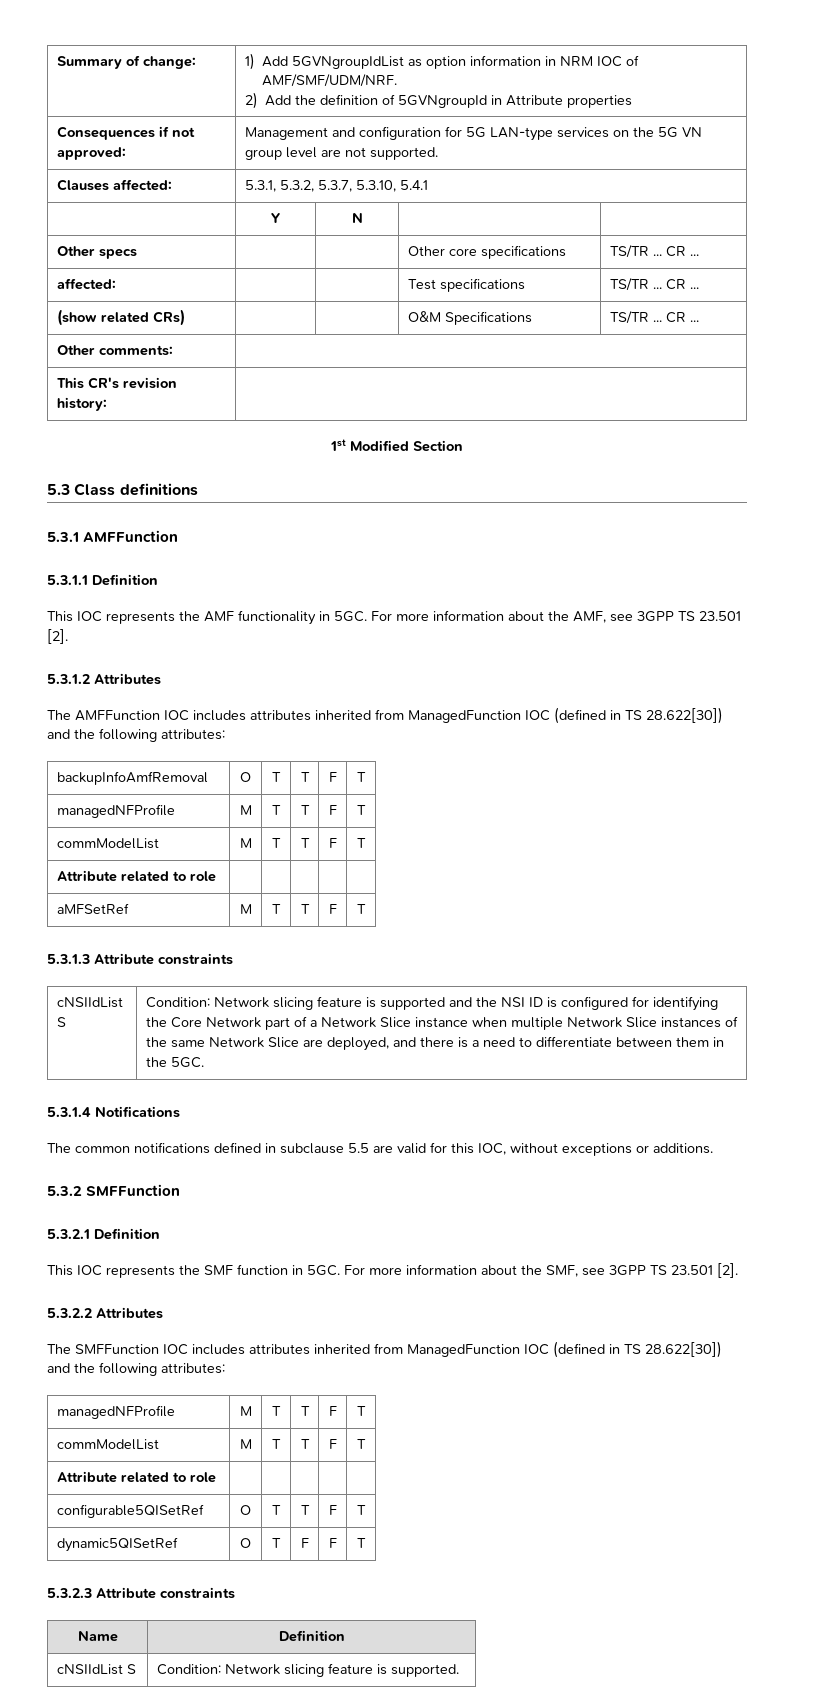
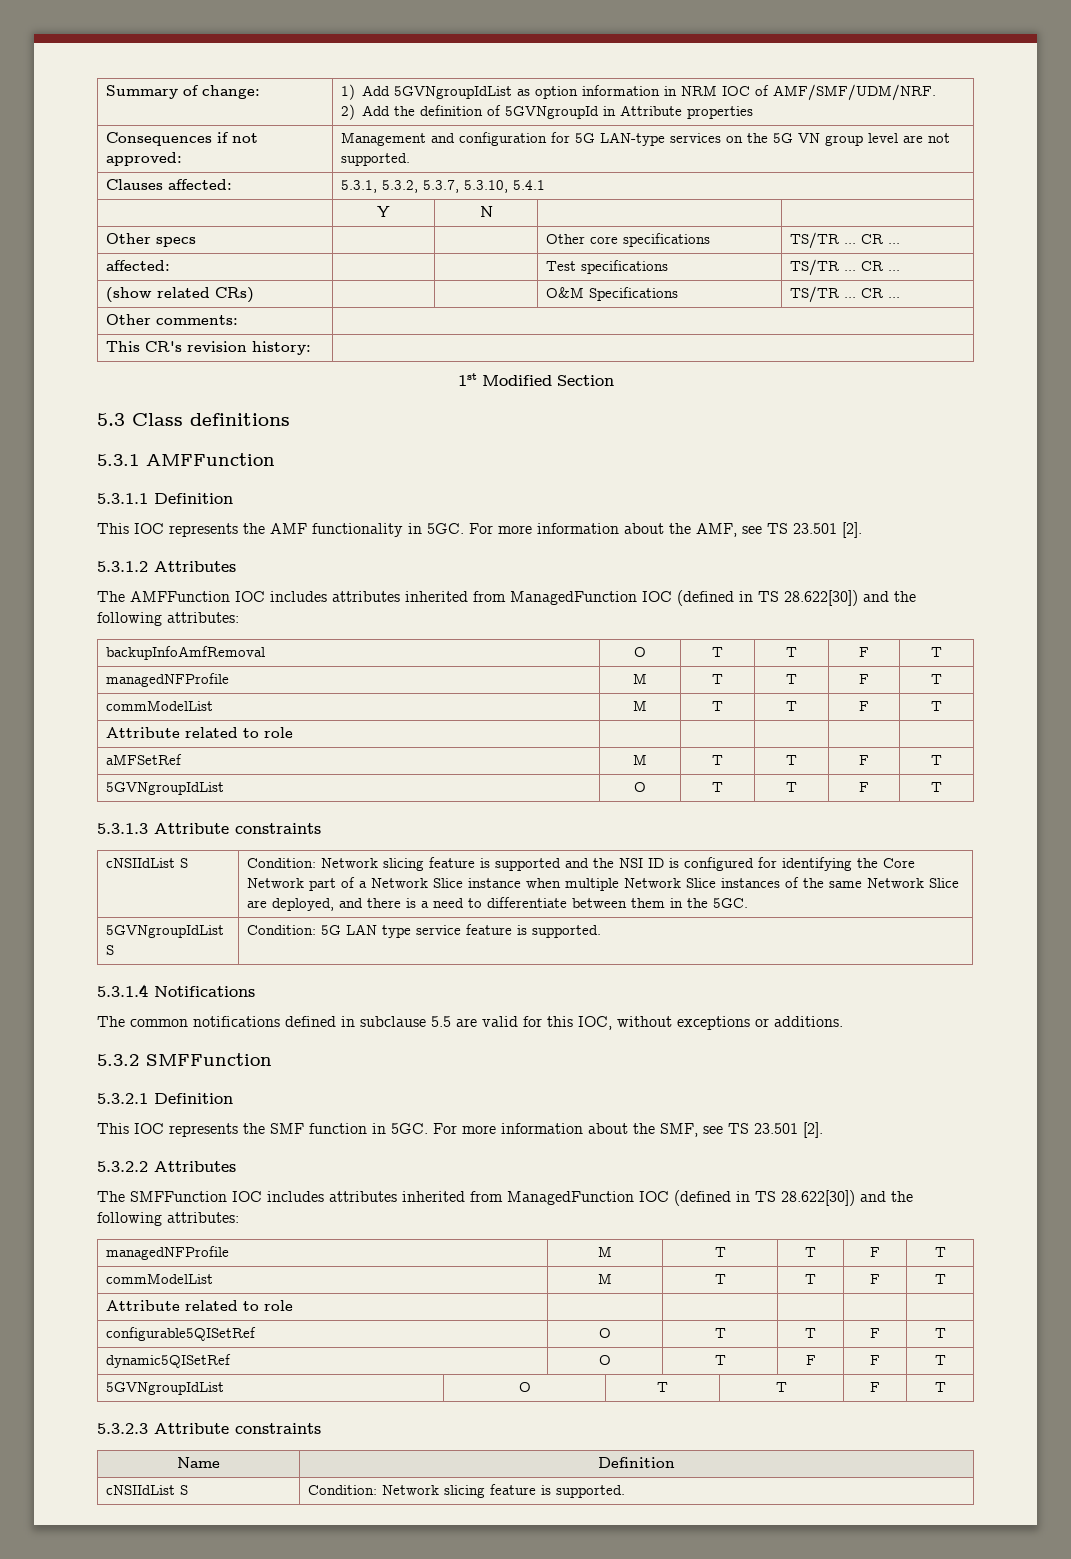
- For more information about the AMF, see 3GPP TS 23.501 [2].
+ For more information about the AMF, see TS 23.501 [2].
  aMFSetRef | M | T | T | F | T
+ 5GVNgroupIdList | O | T | T | F | T
+ 5GVNgroupIdList S | Condition: 5G LAN type service feature is supported.
- For more information about the SMF, see 3GPP TS 23.501 [2].
+ For more information about the SMF, see TS 23.501 [2].
  dynamic5QISetRef | O | T | F | F | T
+ 5GVNgroupIdList | O | T | T | F | T

